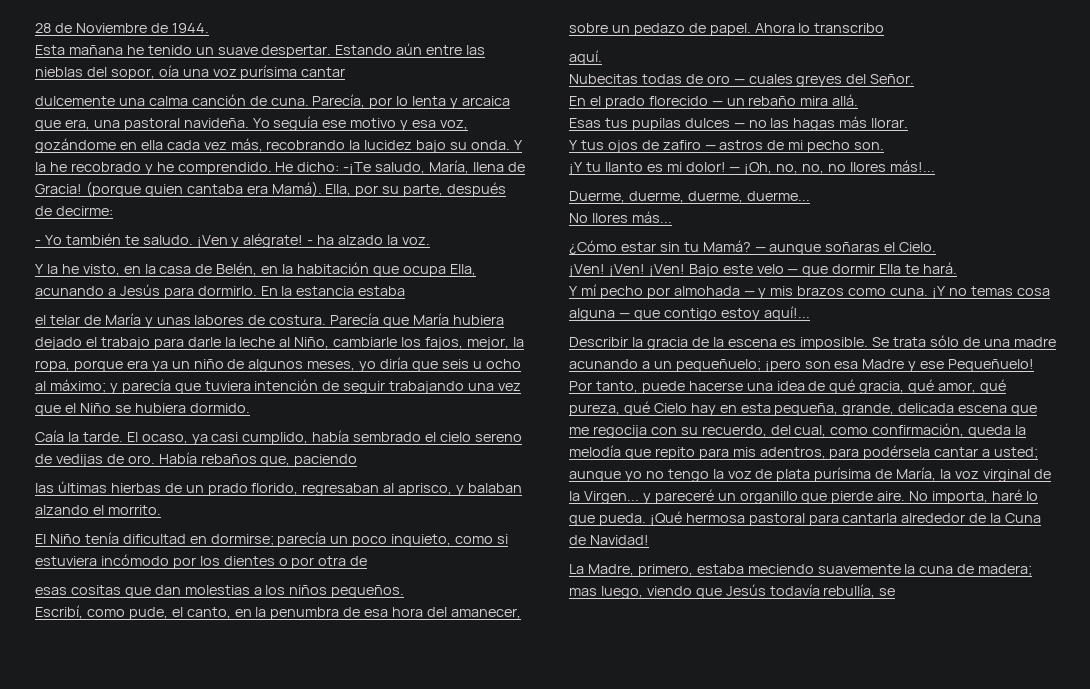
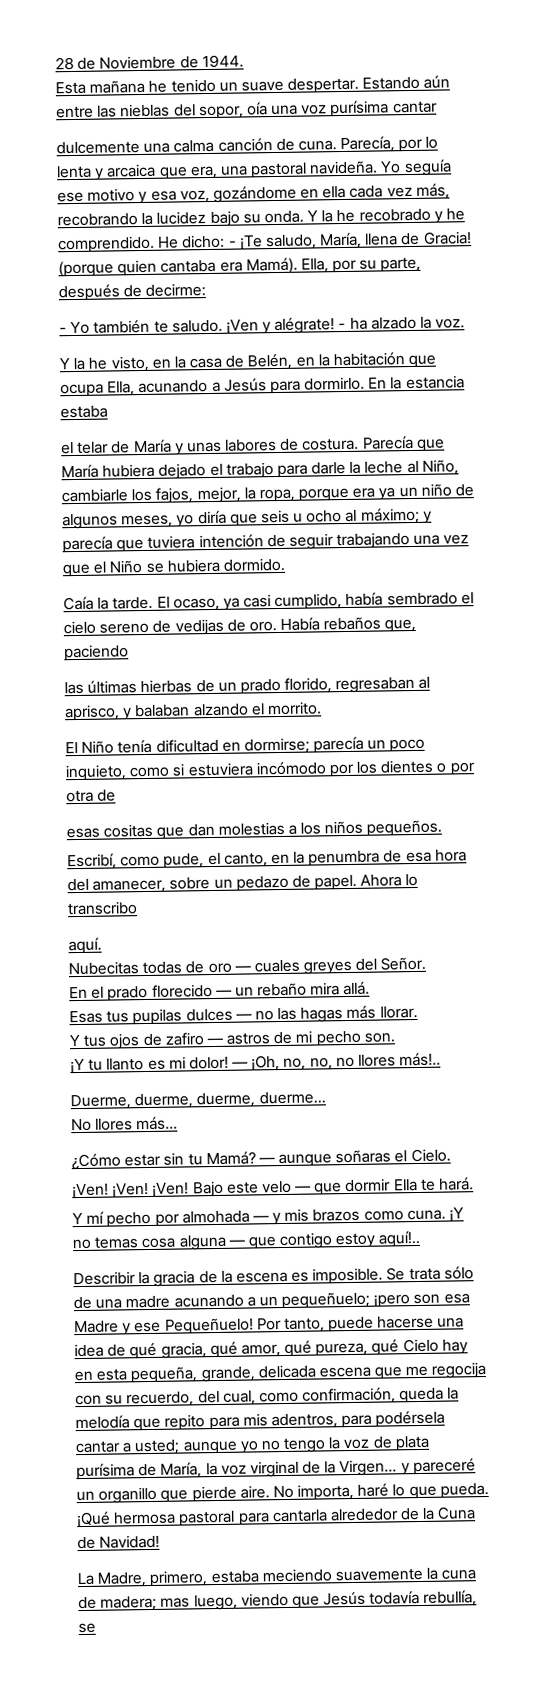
- He dicho: -¡Te saludo, María, llena de Gracia!
+ He dicho: - ¡Te saludo, María, llena de Gracia!
- — ¡Oh, no, no, no llores más!...
+ — ¡Oh, no, no, no llores más!..
- ¡Y no temas cosa alguna — que contigo estoy aquí!...
+ ¡Y no temas cosa alguna — que contigo estoy aquí!..

